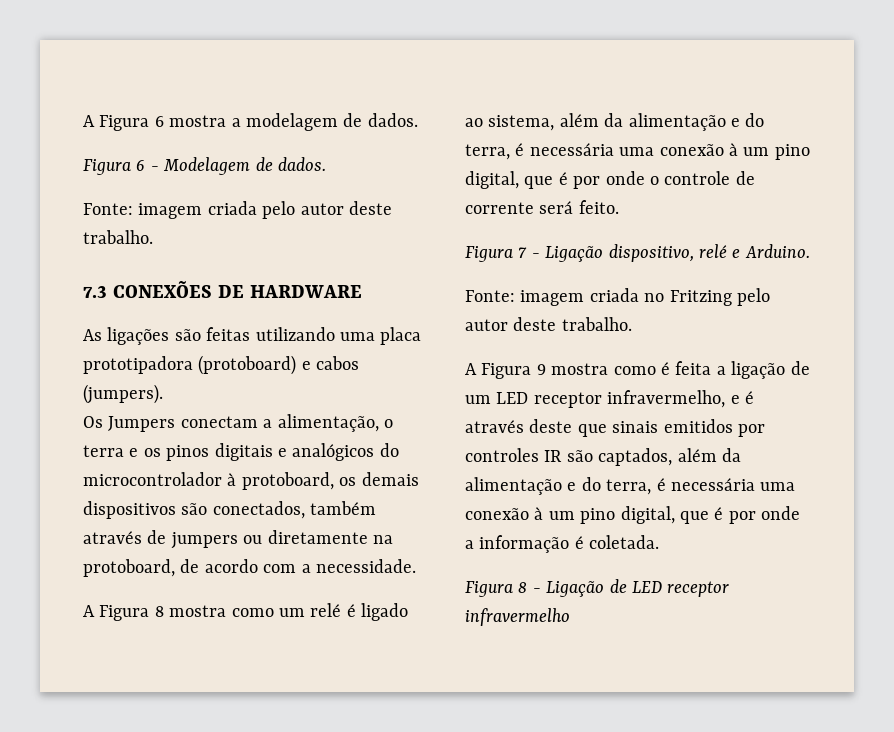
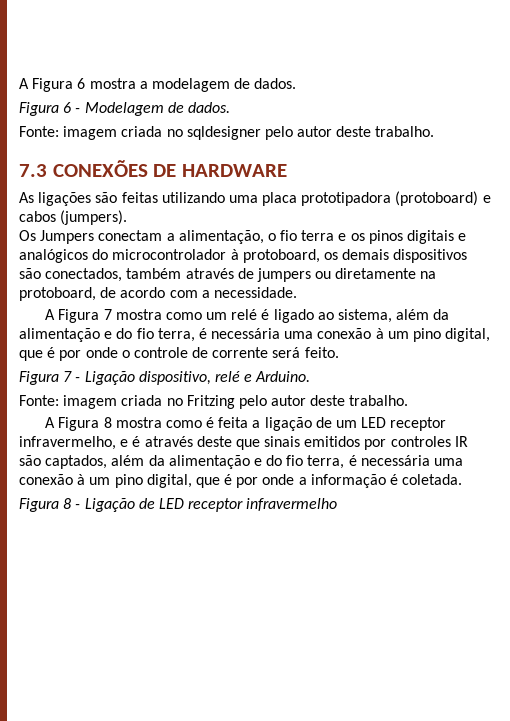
- Fonte: imagem criada pelo autor deste trabalho.
+ Fonte: imagem criada no sqldesigner pelo autor deste trabalho.
- Os Jumpers conectam a alimentação, o terra e os pinos digitais e analógicos do microcontrolador à protoboard, os demais dispositivos são conectados, também através de jumpers ou diretamente na protoboard, de acordo com a necessidade.
+ Os Jumpers conectam a alimentação, o fio terra e os pinos digitais e analógicos do microcontrolador à protoboard, os demais dispositivos são conectados, também através de jumpers ou diretamente na protoboard, de acordo com a necessidade.
- A Figura 8 mostra como um relé é ligado ao sistema, além da alimentação e do terra, é necessária uma conexão à um pino digital, que é por onde o controle de corrente será feito.
+ A Figura 7 mostra como um relé é ligado ao sistema, além da alimentação e do fio terra, é necessária uma conexão à um pino digital, que é por onde o controle de corrente será feito.
- A Figura 9 mostra como é feita a ligação de um LED receptor infravermelho, e é através deste que sinais emitidos por controles IR são captados, além da alimentação e do terra, é necessária uma conexão à um pino digital, que é por onde a informação é coletada.
+ A Figura 8 mostra como é feita a ligação de um LED receptor infravermelho, e é através deste que sinais emitidos por controles IR são captados, além da alimentação e do fio terra, é necessária uma conexão à um pino digital, que é por onde a informação é coletada.

